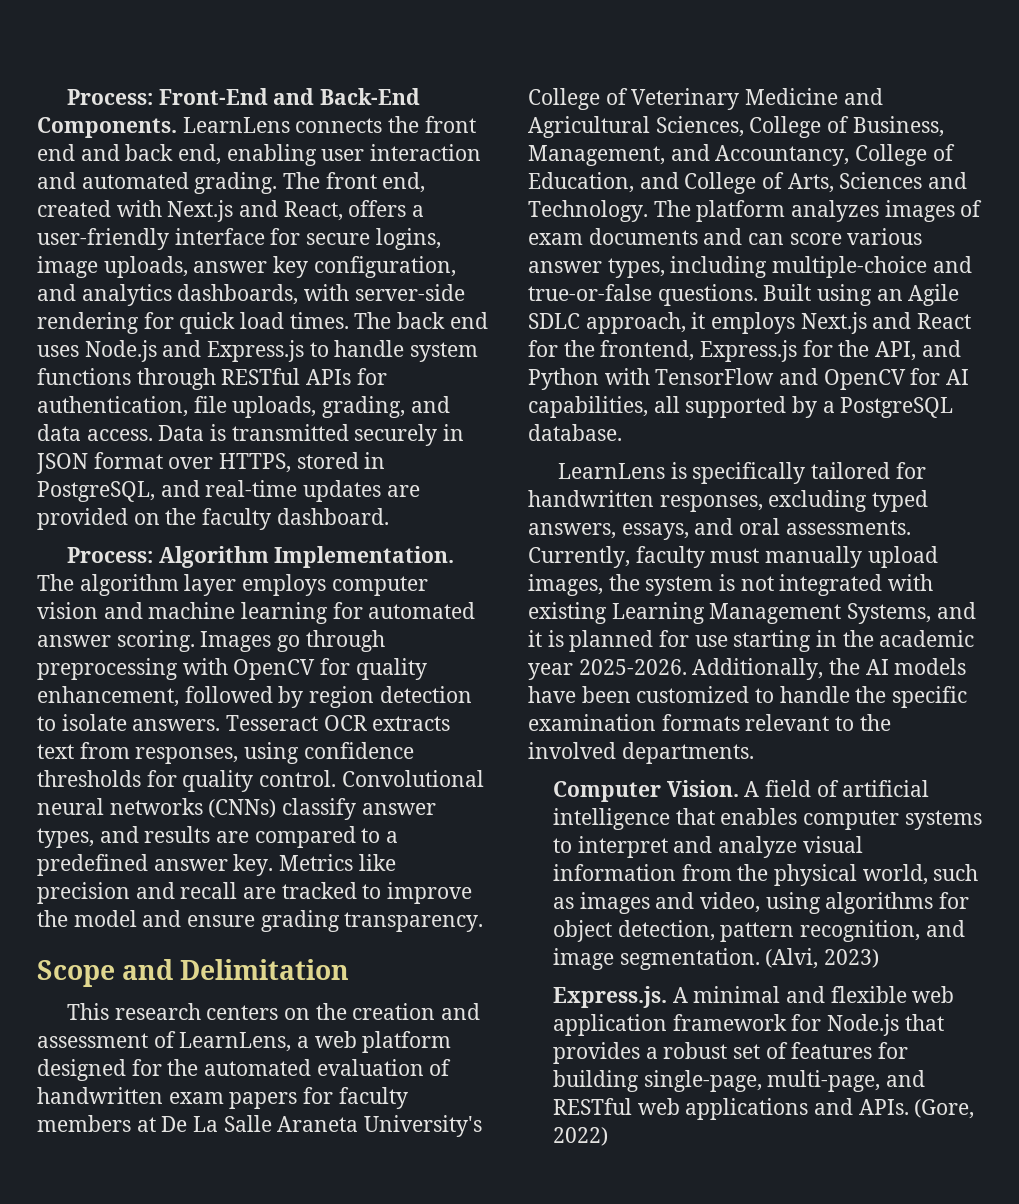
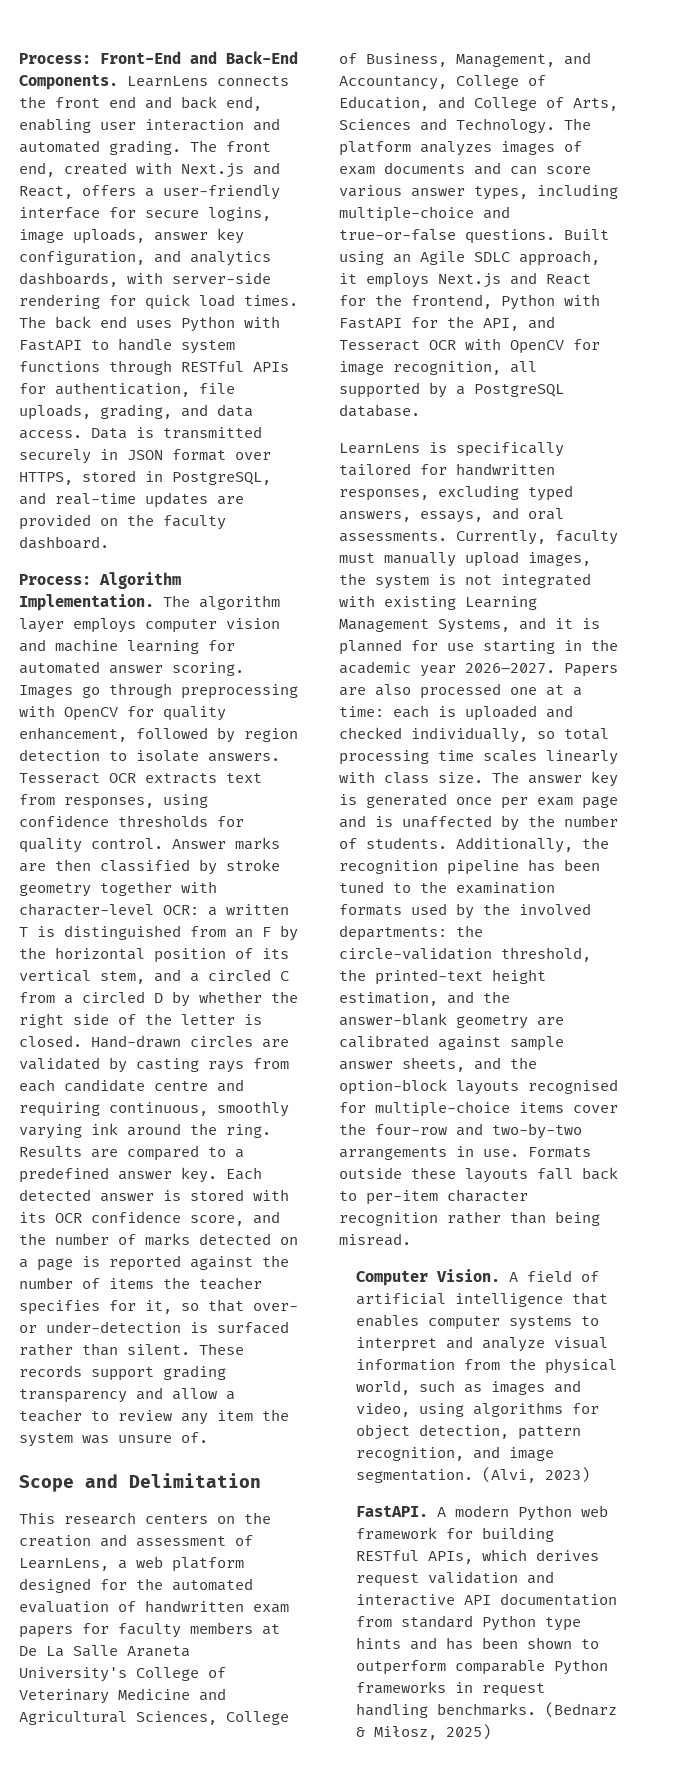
- The back end uses Node.js and Express.js to handle system functions through RESTful APIs for authentication, file uploads, grading, and data access.
+ The back end uses Python with FastAPI to handle system functions through RESTful APIs for authentication, file uploads, grading, and data access.
- Convolutional neural networks (CNNs) classify answer types, and results are compared to a predefined answer key.
+ Answer marks are then classified by stroke geometry together with character-level OCR: a written T is distinguished from an F by the horizontal position of its vertical stem, and a circled C from a circled D by whether the right side of the letter is closed. Hand-drawn circles are validated by casting rays from each candidate centre and requiring continuous, smoothly varying ink around the ring. Results are compared to a predefined answer key.
- Metrics like precision and recall are tracked to improve the model and ensure grading transparency.
+ Each detected answer is stored with its OCR confidence score, and the number of marks detected on a page is reported against the number of items the teacher specifies for it, so that over- or under-detection is surfaced rather than silent. These records support grading transparency and allow a teacher to review any item the system was unsure of.
- Built using an Agile SDLC approach, it employs Next.js and React for the frontend, Express.js for the API, and Python with TensorFlow and OpenCV for AI capabilities, all supported by a PostgreSQL database.
+ Built using an Agile SDLC approach, it employs Next.js and React for the frontend, Python with FastAPI for the API, and Tesseract OCR with OpenCV for image recognition, all supported by a PostgreSQL database.
- Currently, faculty must manually upload images, the system is not integrated with existing Learning Management Systems, and it is planned for use starting in the academic year 2025-2026. Additionally, the AI models have been customized to handle the specific examination formats relevant to the involved departments.
+ Currently, faculty must manually upload images, the system is not integrated with existing Learning Management Systems, and it is planned for use starting in the academic year 2026–2027. Papers are also processed one at a time: each is uploaded and checked individually, so total processing time scales linearly with class size. The answer key is generated once per exam page and is unaffected by the number of students. Additionally, the recognition pipeline has been tuned to the examination formats used by the involved departments: the circle-validation threshold, the printed-text height estimation, and the answer-blank geometry are calibrated against sample answer sheets, and the option-block layouts recognised for multiple-choice items cover the four-row and two-by-two arrangements in use. Formats outside these layouts fall back to per-item character recognition rather than being misread.
- Express.js. A minimal and flexible web application framework for Node.js that provides a robust set of features for building single-page, multi-page, and RESTful web applications and APIs. (Gore, 2022)
+ FastAPI. A modern Python web framework for building RESTful APIs, which derives request validation and interactive API documentation from standard Python type hints and has been shown to outperform comparable Python frameworks in request handling benchmarks. (Bednarz & Miłosz, 2025)

